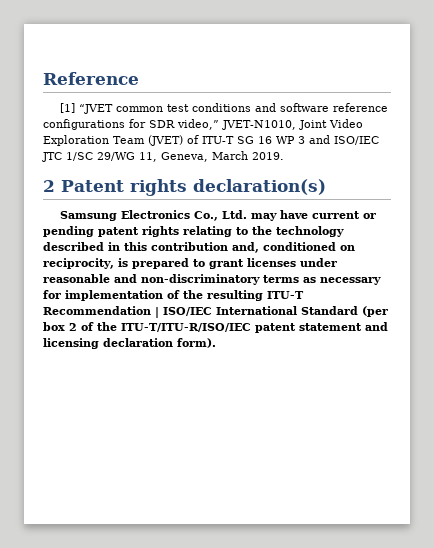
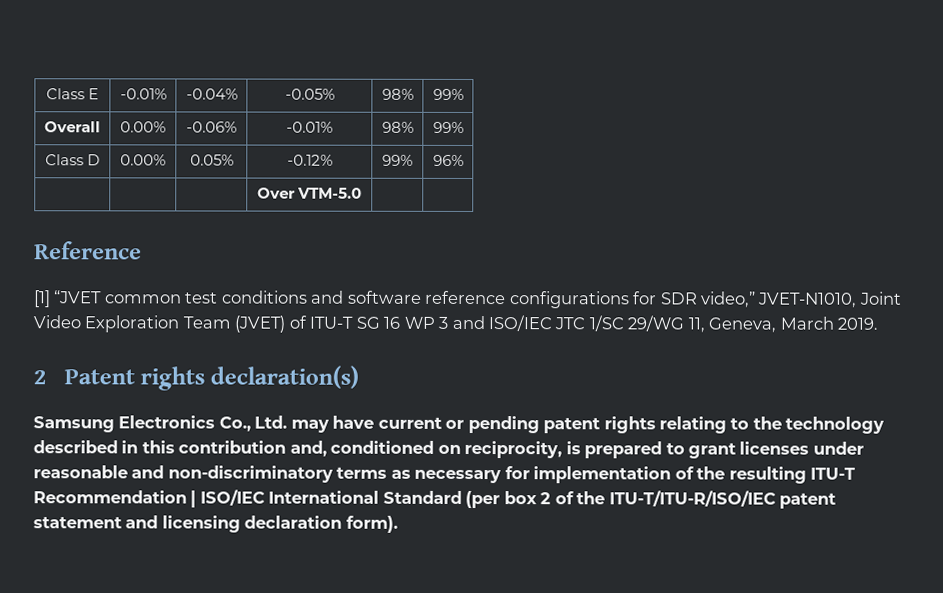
+ Class E | -0.01% | -0.04% | -0.05% | 98% | 99%
+ Overall | 0.00% | -0.06% | -0.01% | 98% | 99%
+ Class D | 0.00% | 0.05% | -0.12% | 99% | 96%
+ | | | Over VTM-5.0 | |

